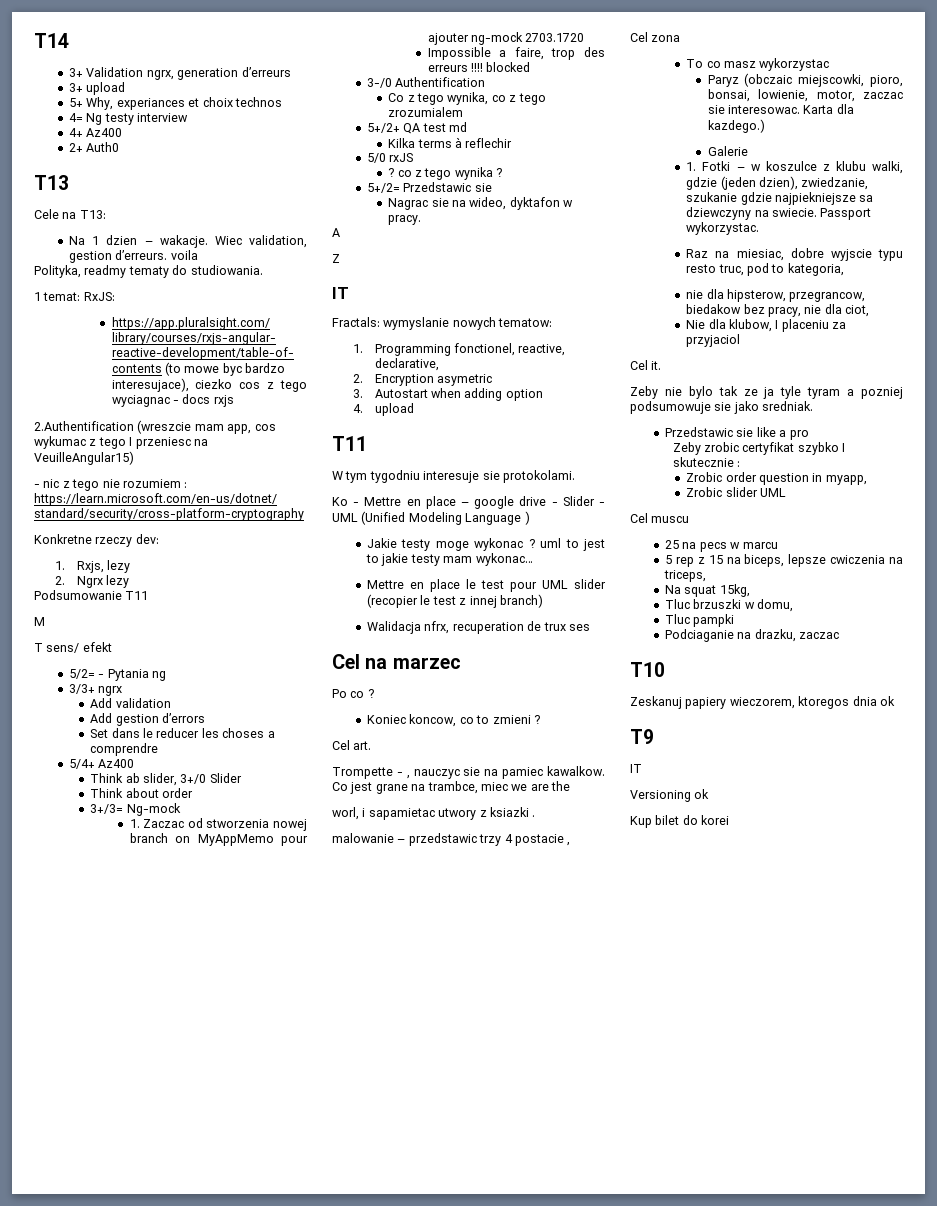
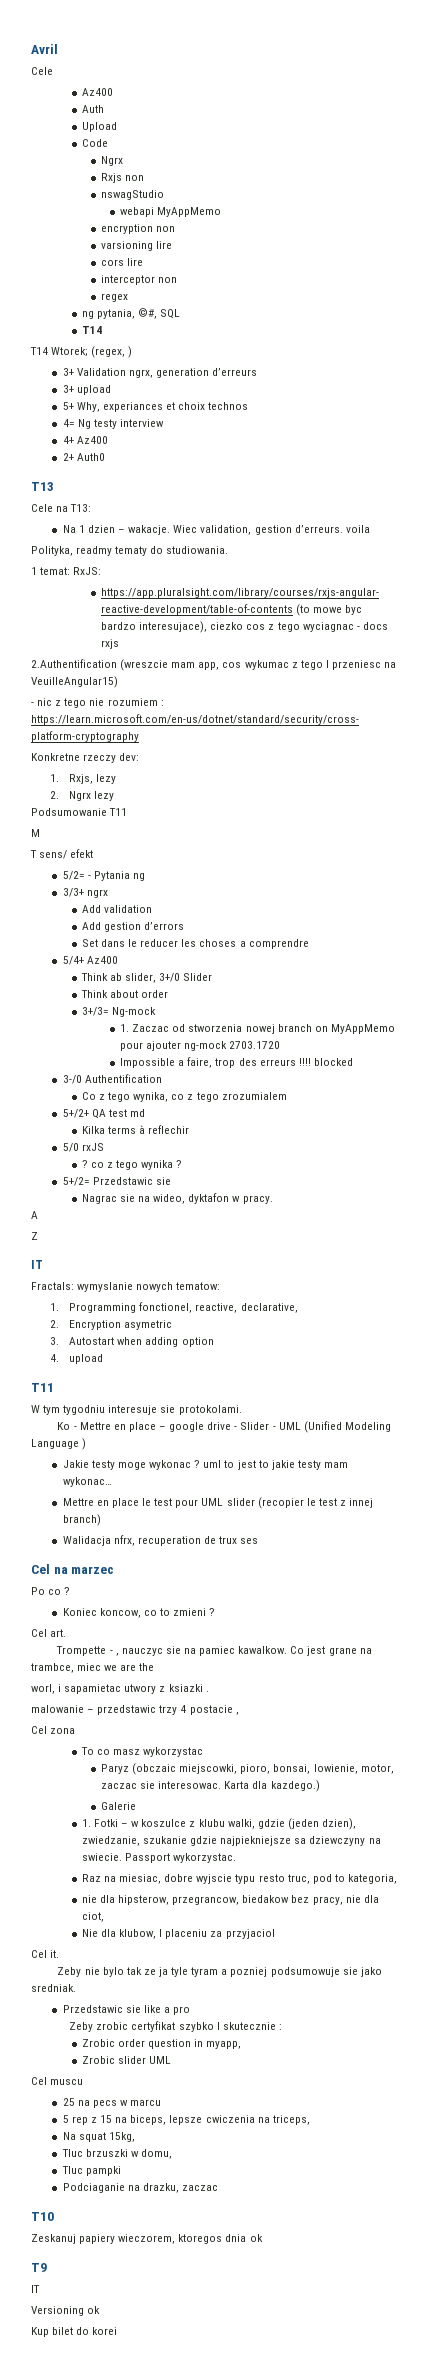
+ Avril
+ Cele
+ Az400
+ Auth
+ Upload
+ Code
+ Ngrx
+ Rxjs non
+ nswagStudio
+ webapi MyAppMemo
+ encryption non
+ varsioning lire
+ cors lire
+ interceptor non
+ regex
+ ng pytania, ©#, SQL
  T14
+ T14 Wtorek; (regex, )

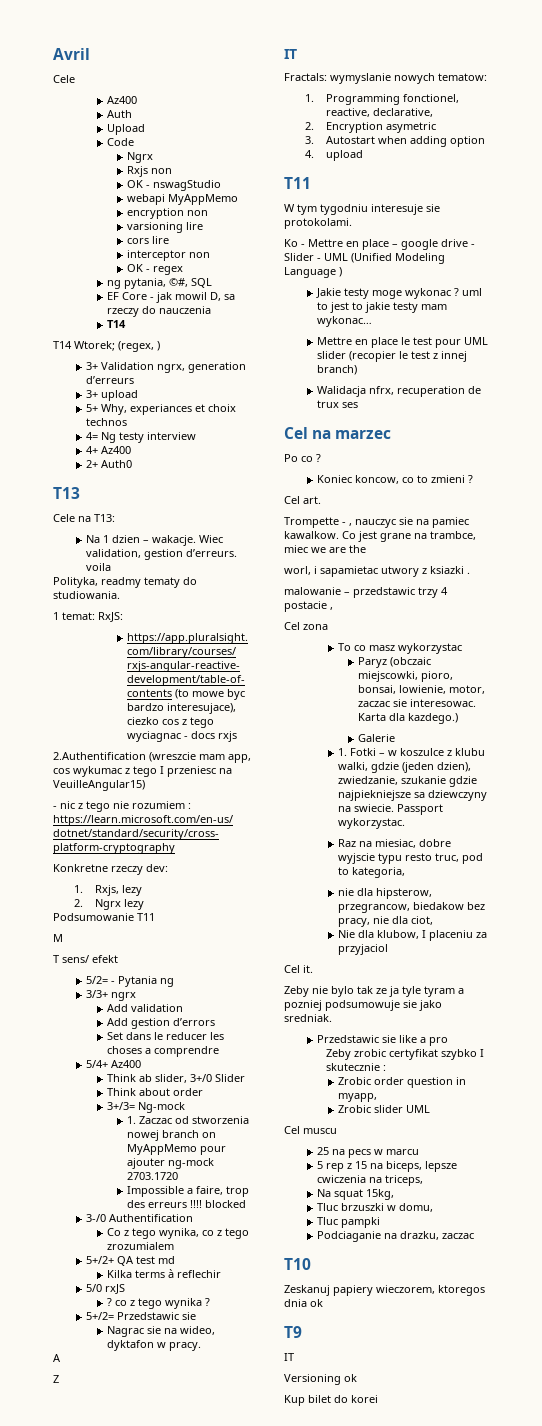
- nswagStudio
+ OK - nswagStudio
- regex
+ OK - regex
+ EF Core - jak mowil D, sa rzeczy do nauczenia

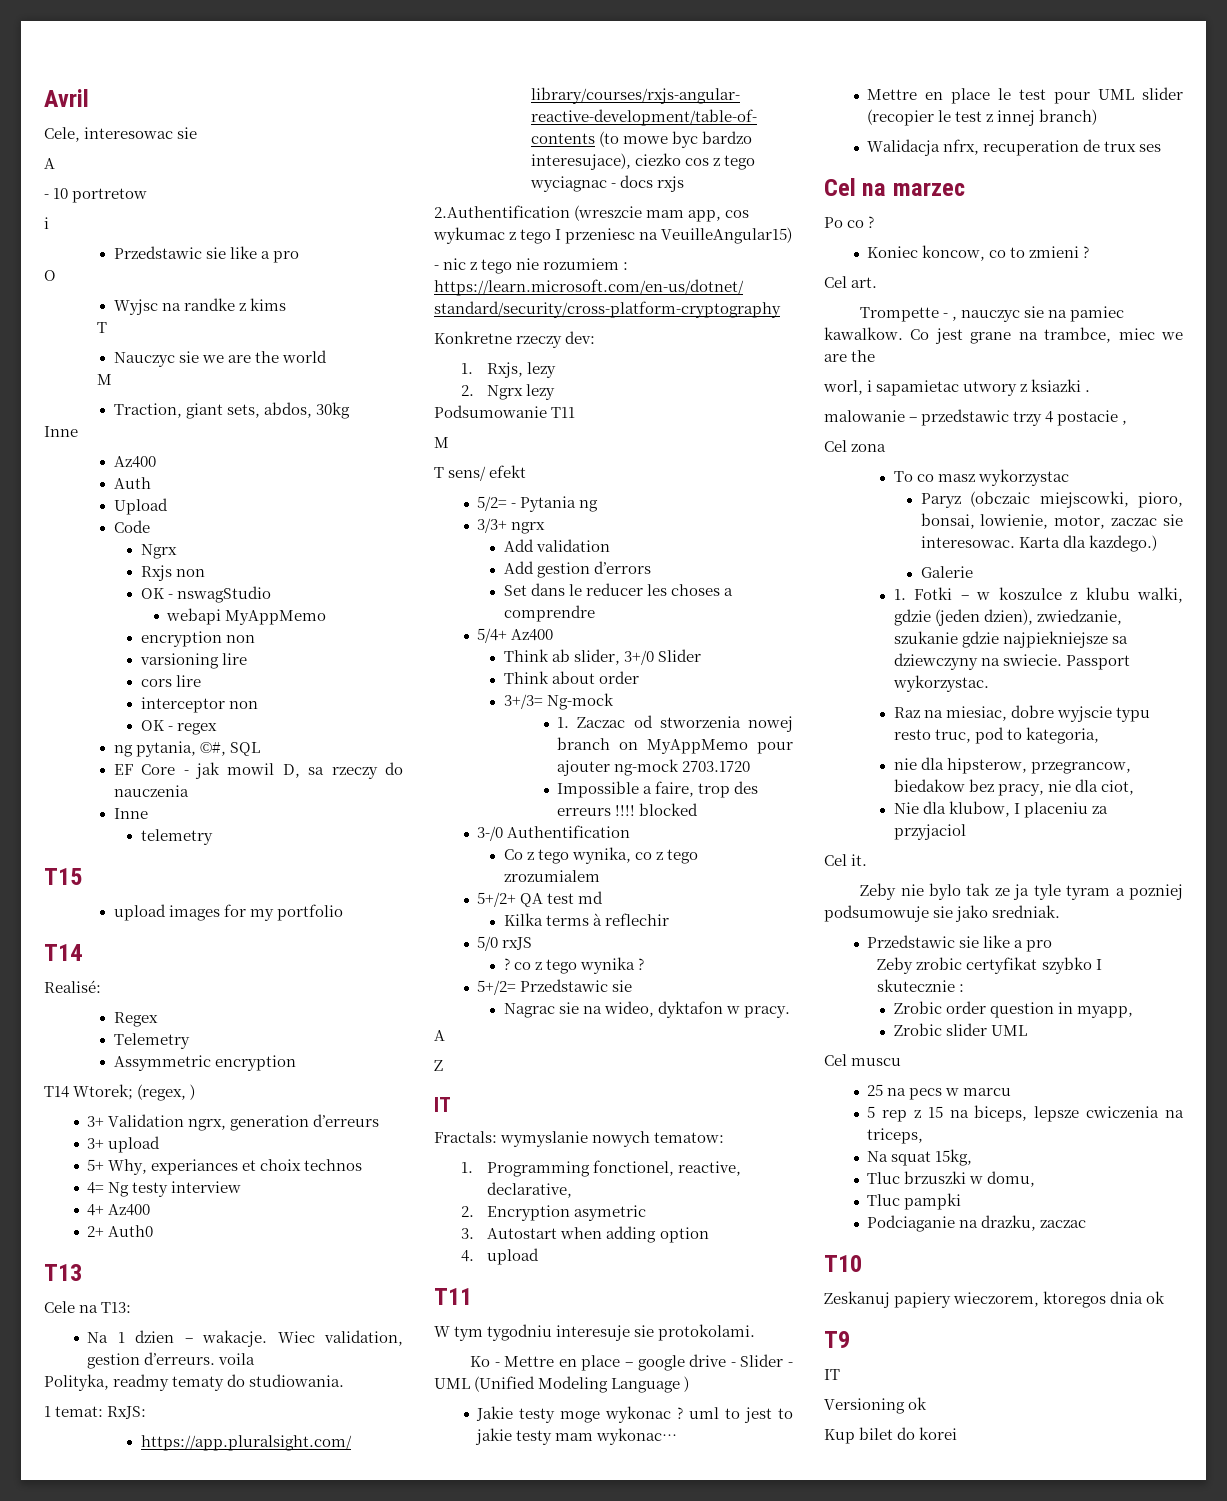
  Avril
- Cele
+ Cele, interesowac sie
+ A
+ - 10 portretow
+ i
+ Przedstawic sie like a pro
+ O
+ Wyjsc na randke z kims
+ T
+ Nauczyc sie we are the world
+ M
+ Traction, giant sets, abdos, 30kg
+ Inne
  EF Core - jak mowil D, sa rzeczy do nauczenia
+ Inne
+ telemetry
+ T15
+ upload images for my portfolio
  T14
+ Realisé:
+ Regex
+ Telemetry
+ Assymmetric encryption

